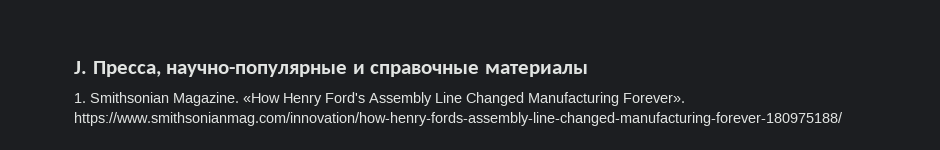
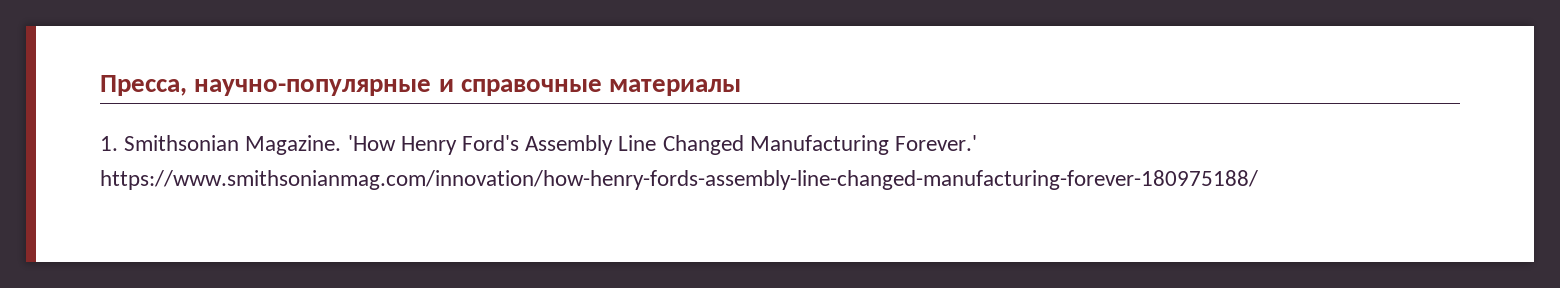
- J. Пресса, научно-популярные и справочные материалы
+ Пресса, научно-популярные и справочные материалы
- «How Henry Ford's Assembly Line Changed Manufacturing Forever». https://www.smithsonianmag.com/innovation/how-henry-fords-assembly-line-changed-manufacturing-forever-180975188/
+ 'How Henry Ford's Assembly Line Changed Manufacturing Forever.' https://www.smithsonianmag.com/innovation/how-henry-fords-assembly-line-changed-manufacturing-forever-180975188/

